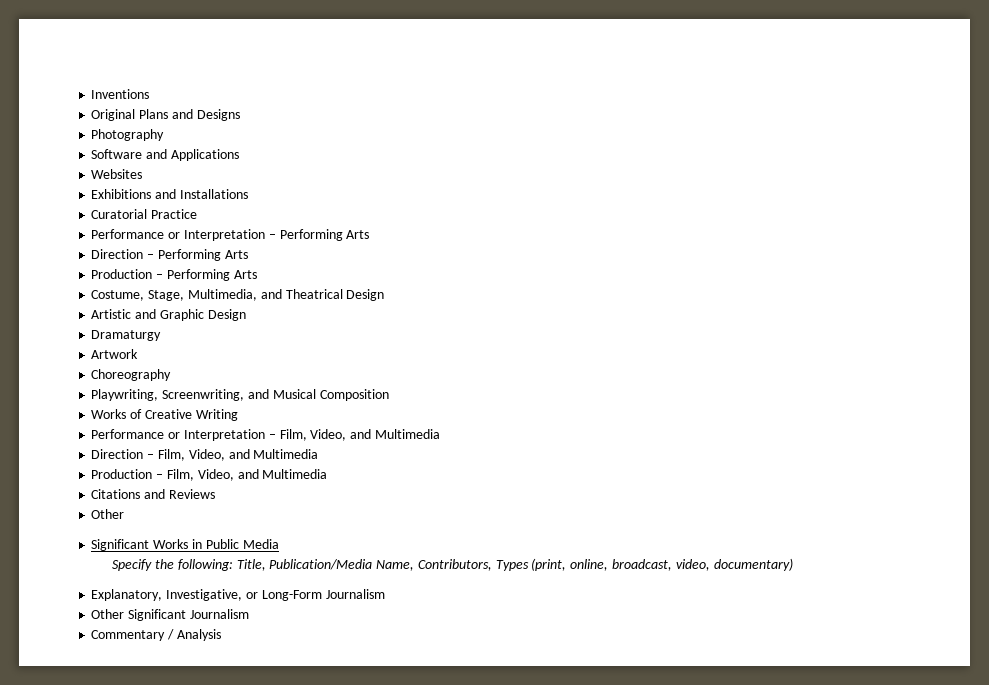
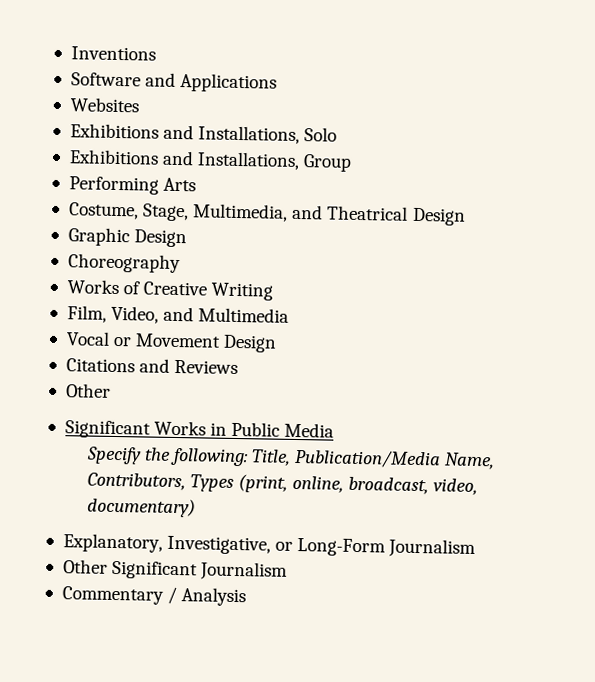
- Original Plans and Designs
- Photography
- Exhibitions and Installations
- Curatorial Practice
- Performance or Interpretation – Performing Arts
- Direction – Performing Arts
- Production – Performing Arts
+ Exhibitions and Installations, Solo
+ Exhibitions and Installations, Group
+ Performing Arts
- Artistic and Graphic Design
+ Graphic Design
- Dramaturgy
- Artwork
- Playwriting, Screenwriting, and Musical Composition
- Performance or Interpretation – Film, Video, and Multimedia
- Direction – Film, Video, and Multimedia
- Production – Film, Video, and Multimedia
+ Film, Video, and Multimedia
+ Vocal or Movement Design

